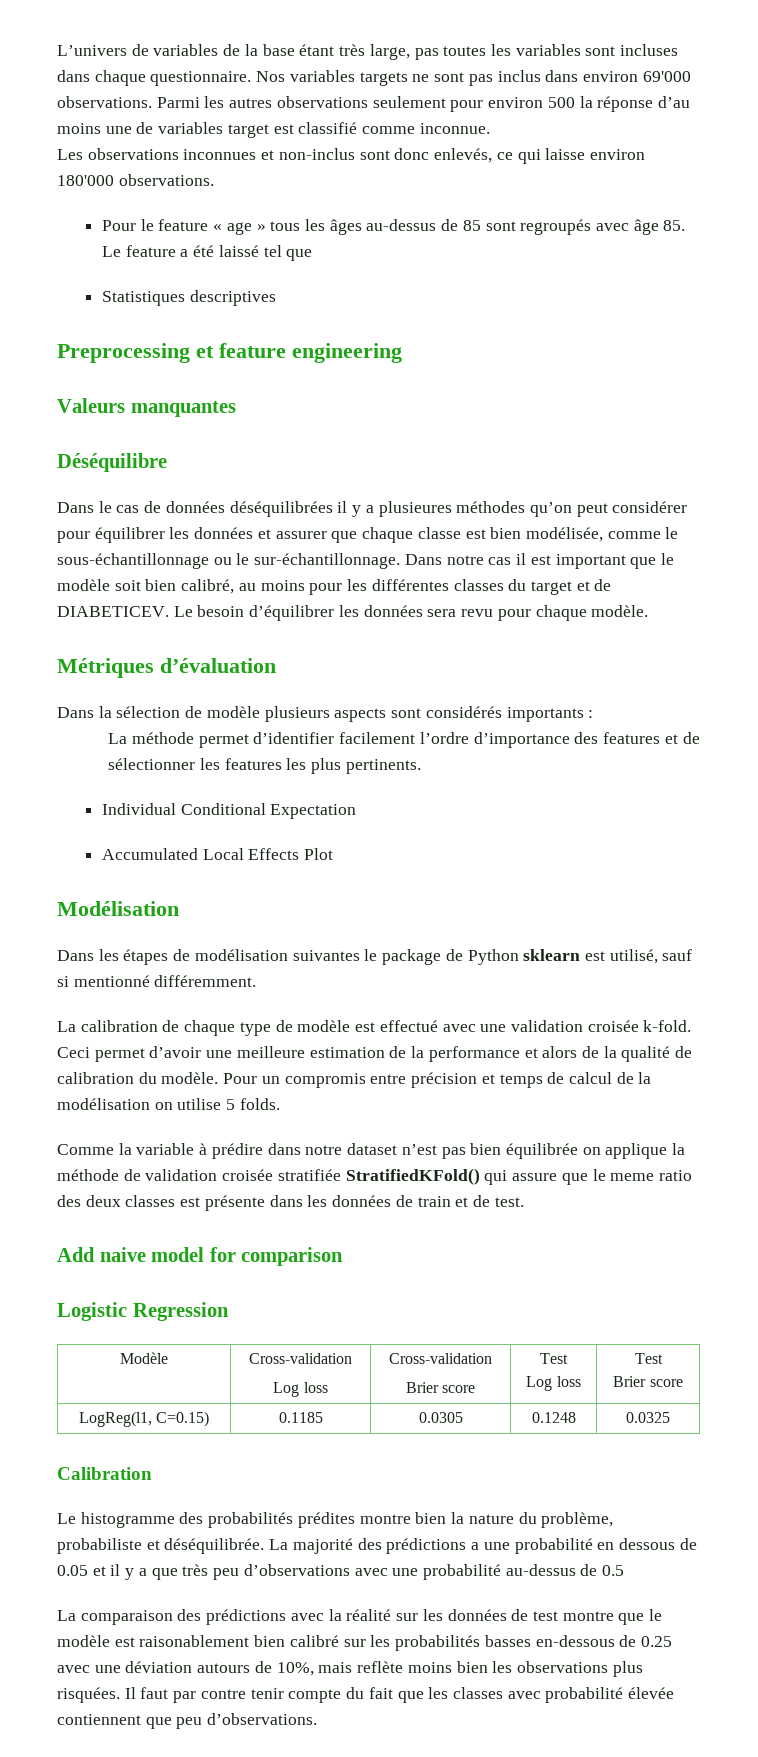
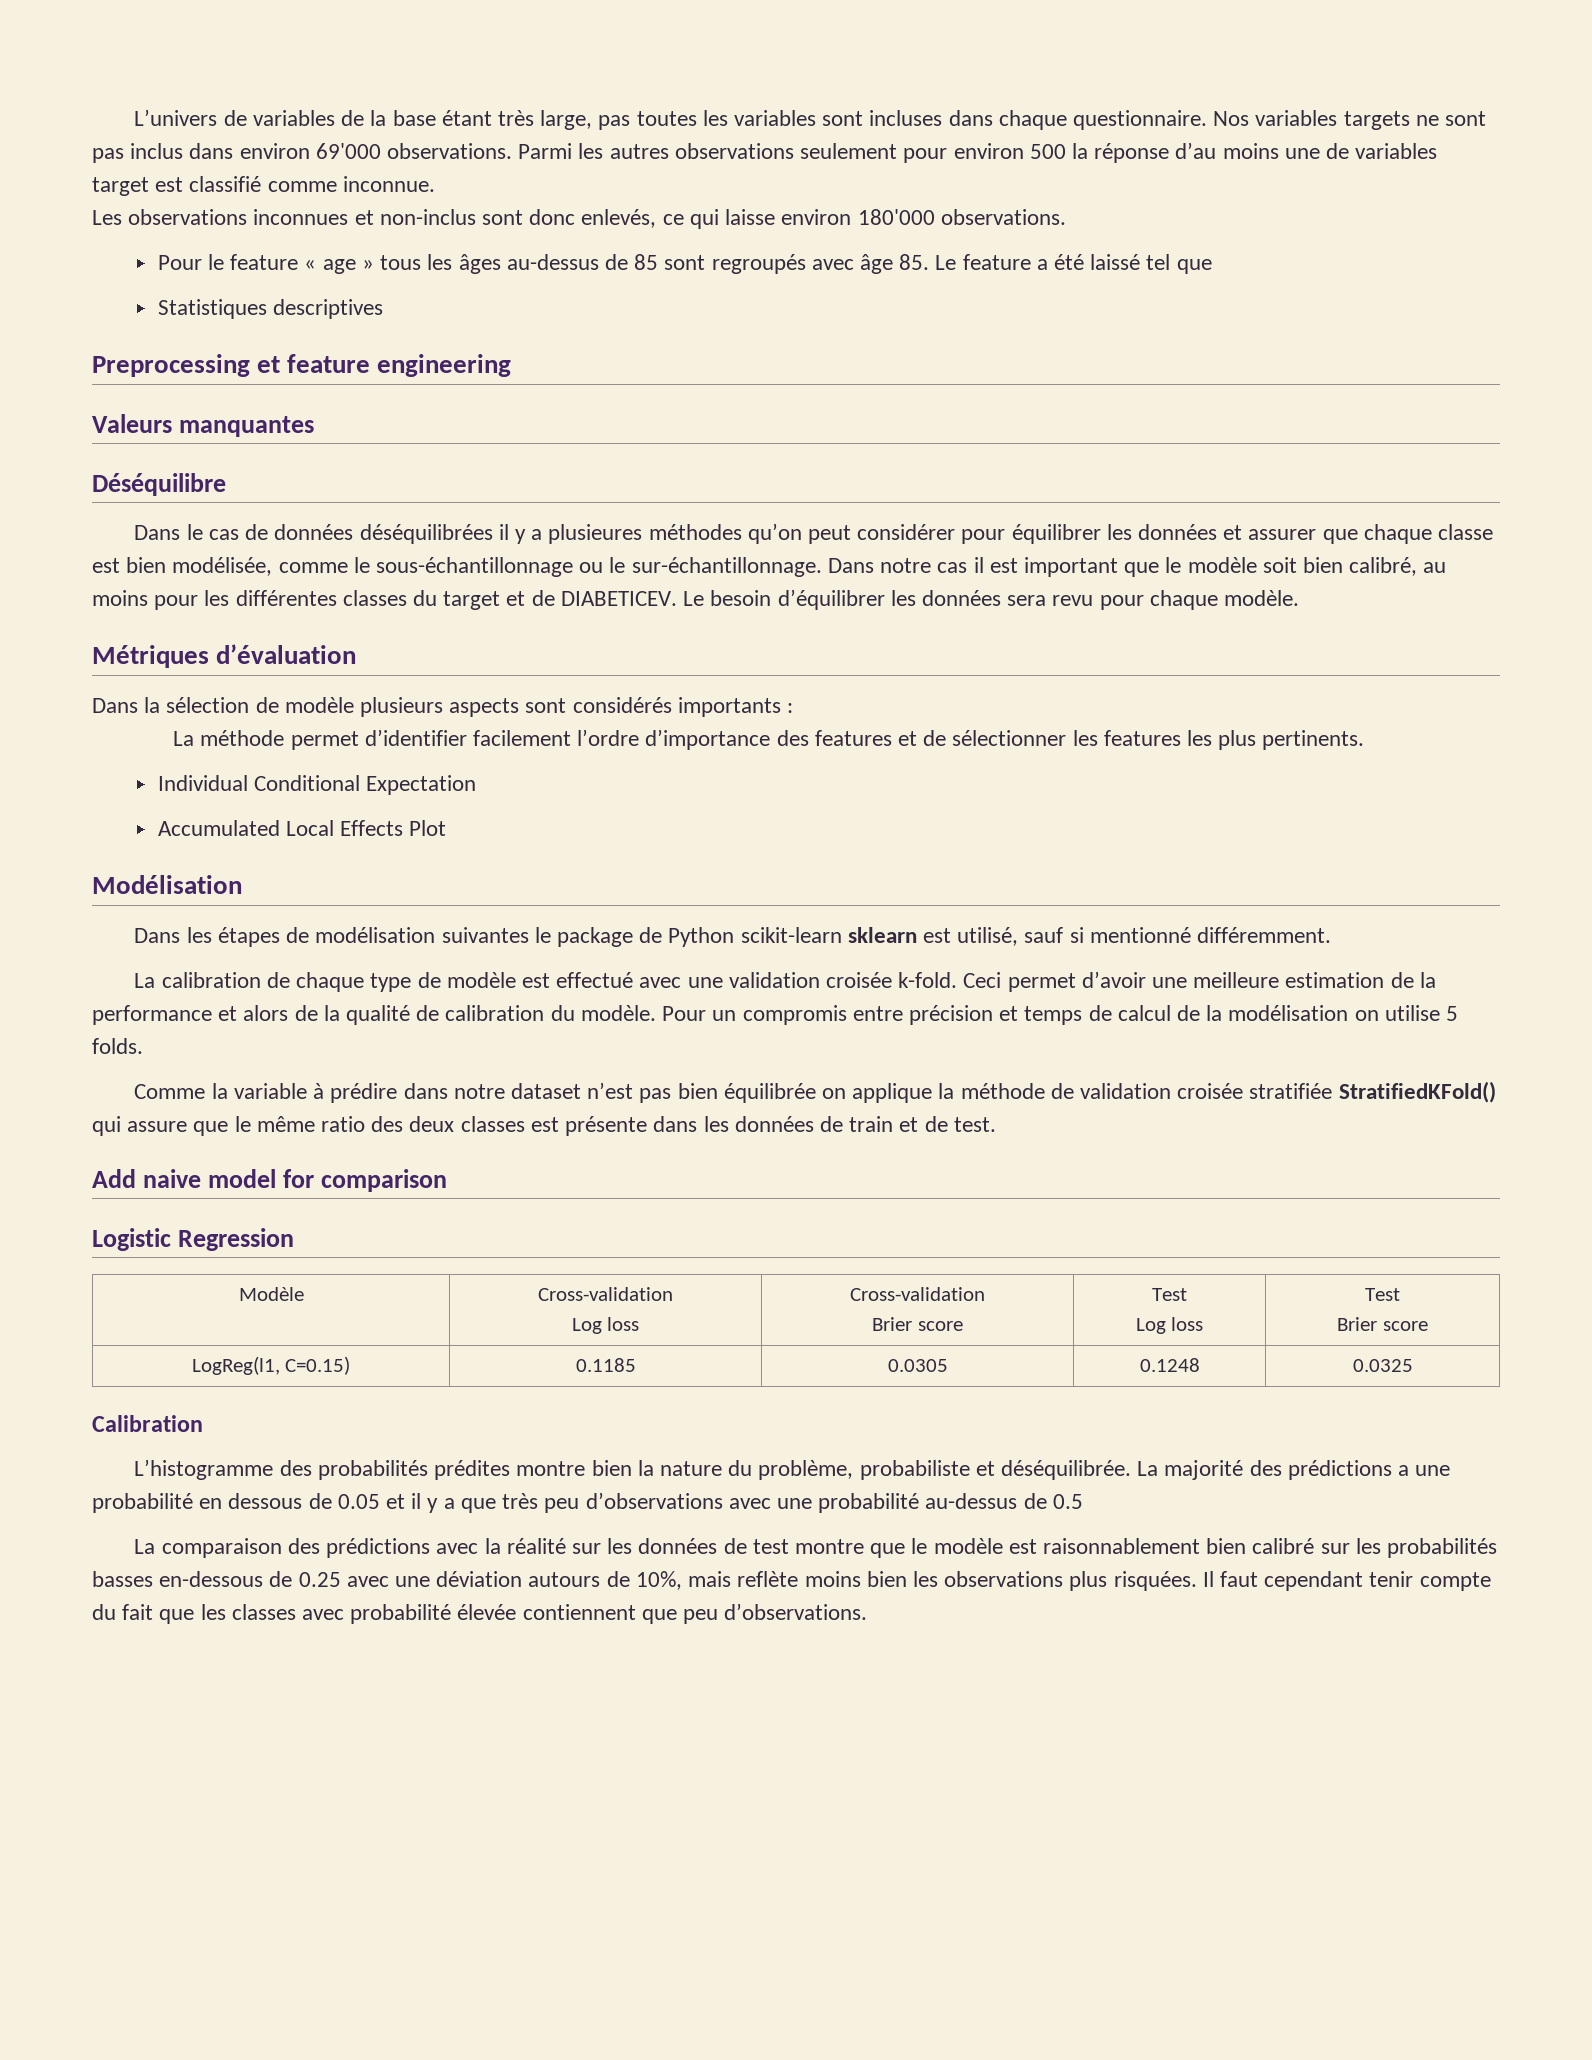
- Dans les étapes de modélisation suivantes le package de Python sklearn est utilisé, sauf si mentionné différemment.
+ Dans les étapes de modélisation suivantes le package de Python scikit-learn sklearn est utilisé, sauf si mentionné différemment.
- Comme la variable à prédire dans notre dataset n’est pas bien équilibrée on applique la méthode de validation croisée stratifiée StratifiedKFold() qui assure que le meme ratio des deux classes est présente dans les données de train et de test.
+ Comme la variable à prédire dans notre dataset n’est pas bien équilibrée on applique la méthode de validation croisée stratifiée StratifiedKFold() qui assure que le même ratio des deux classes est présente dans les données de train et de test.
- Le histogramme des probabilités prédites montre bien la nature du problème, probabiliste et déséquilibrée.
+ L’histogramme des probabilités prédites montre bien la nature du problème, probabiliste et déséquilibrée.
- La comparaison des prédictions avec la réalité sur les données de test montre que le modèle est raisonablement bien calibré sur les probabilités basses en-dessous de 0.25 avec une déviation autours de 10%, mais reflète moins bien les observations plus risquées.
+ La comparaison des prédictions avec la réalité sur les données de test montre que le modèle est raisonnablement bien calibré sur les probabilités basses en-dessous de 0.25 avec une déviation autours de 10%, mais reflète moins bien les observations plus risquées.
- Il faut par contre tenir compte du fait que les classes avec probabilité élevée contiennent que peu d’observations.
+ Il faut cependant tenir compte du fait que les classes avec probabilité élevée contiennent que peu d’observations.

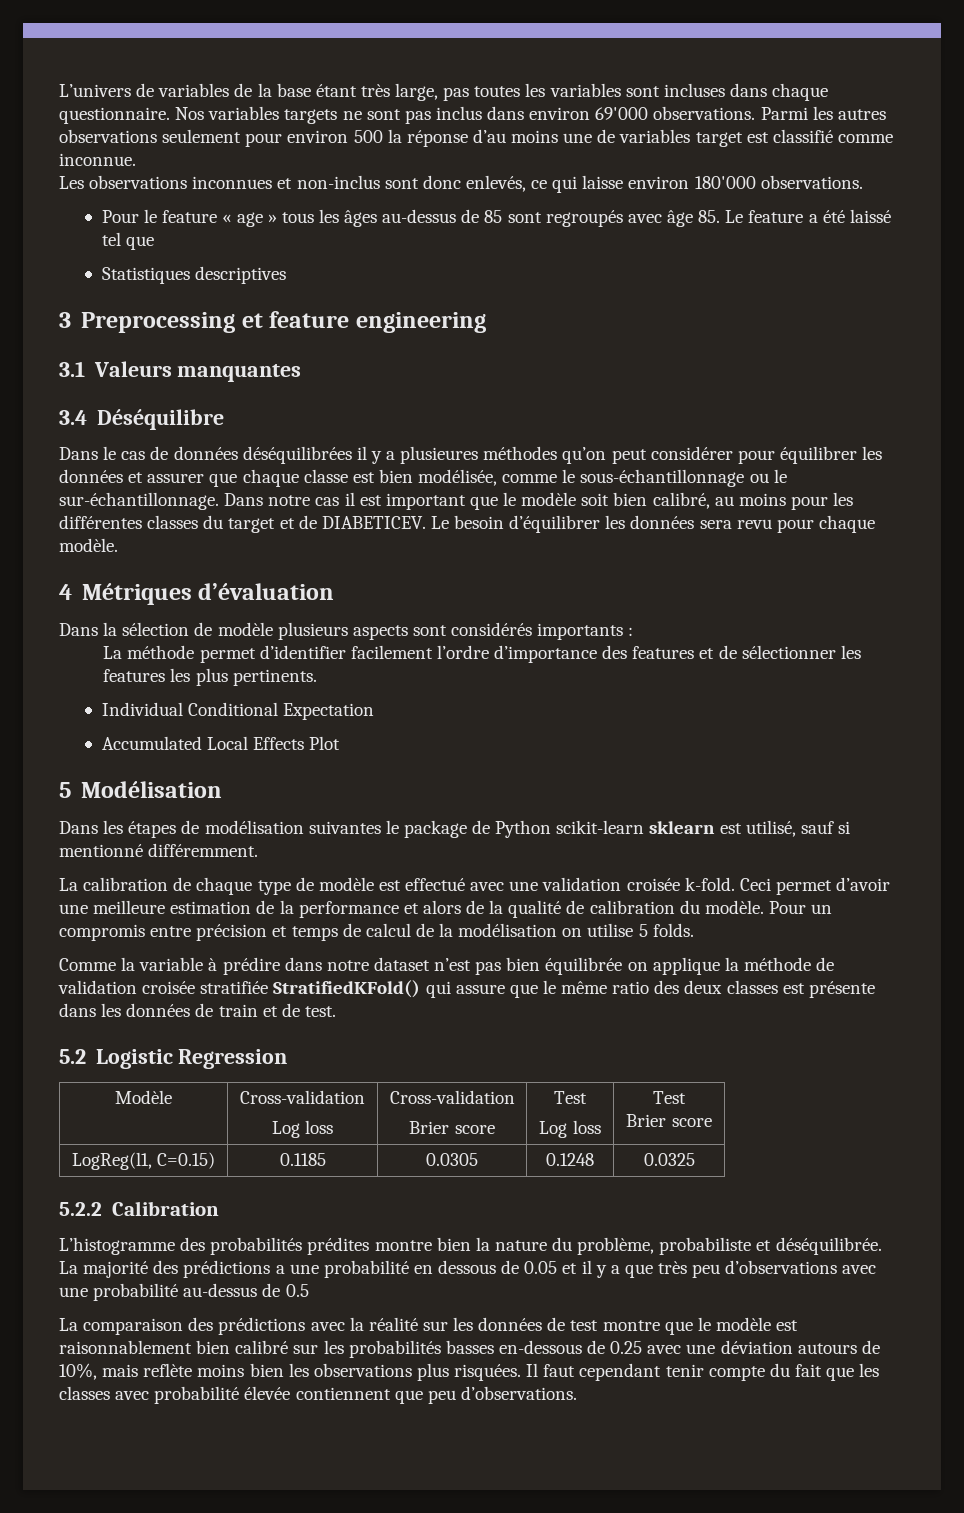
- Preprocessing et feature engineering
+ 3 Preprocessing et feature engineering
- Valeurs manquantes
+ 3.1 Valeurs manquantes
- Déséquilibre
+ 3.4 Déséquilibre
- Métriques d’évaluation
+ 4 Métriques d’évaluation
- Modélisation
+ 5 Modélisation
- Add naive model for comparison
- Logistic Regression
+ 5.2 Logistic Regression
- Calibration
+ 5.2.2 Calibration

